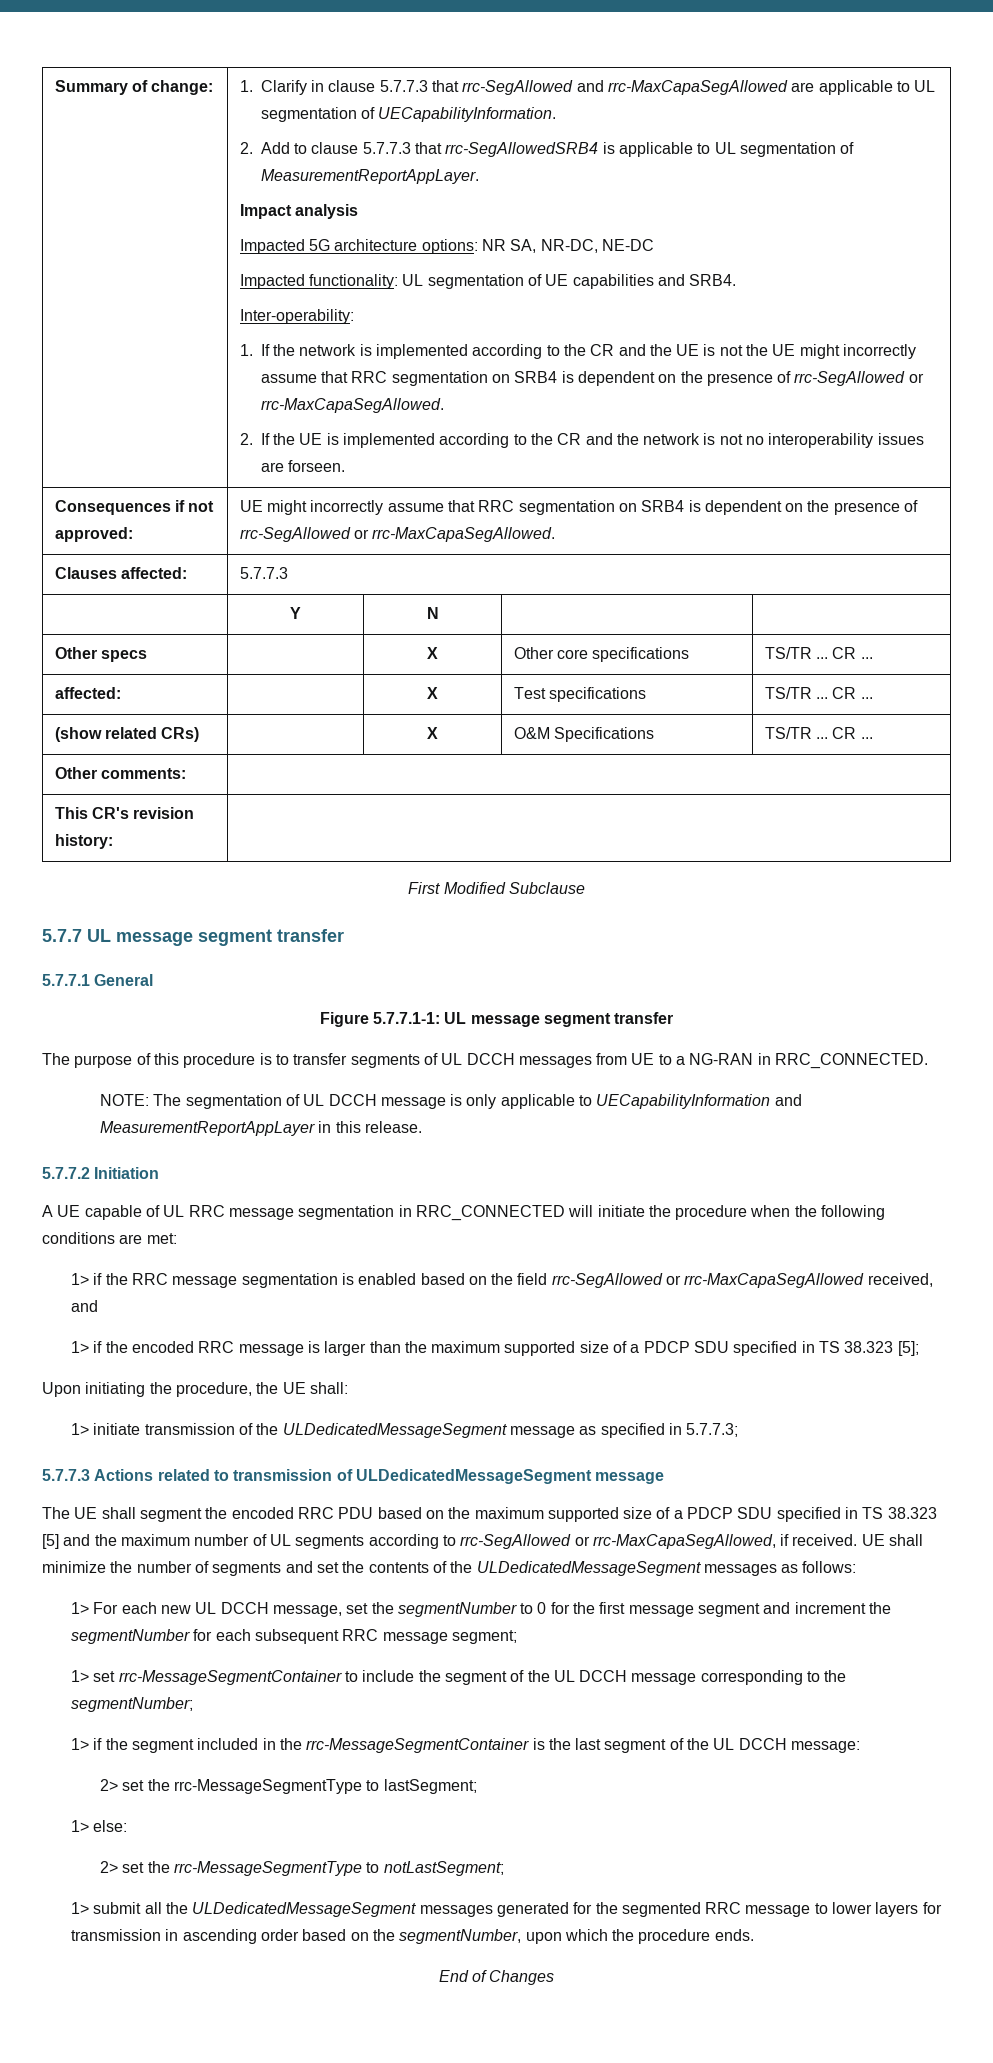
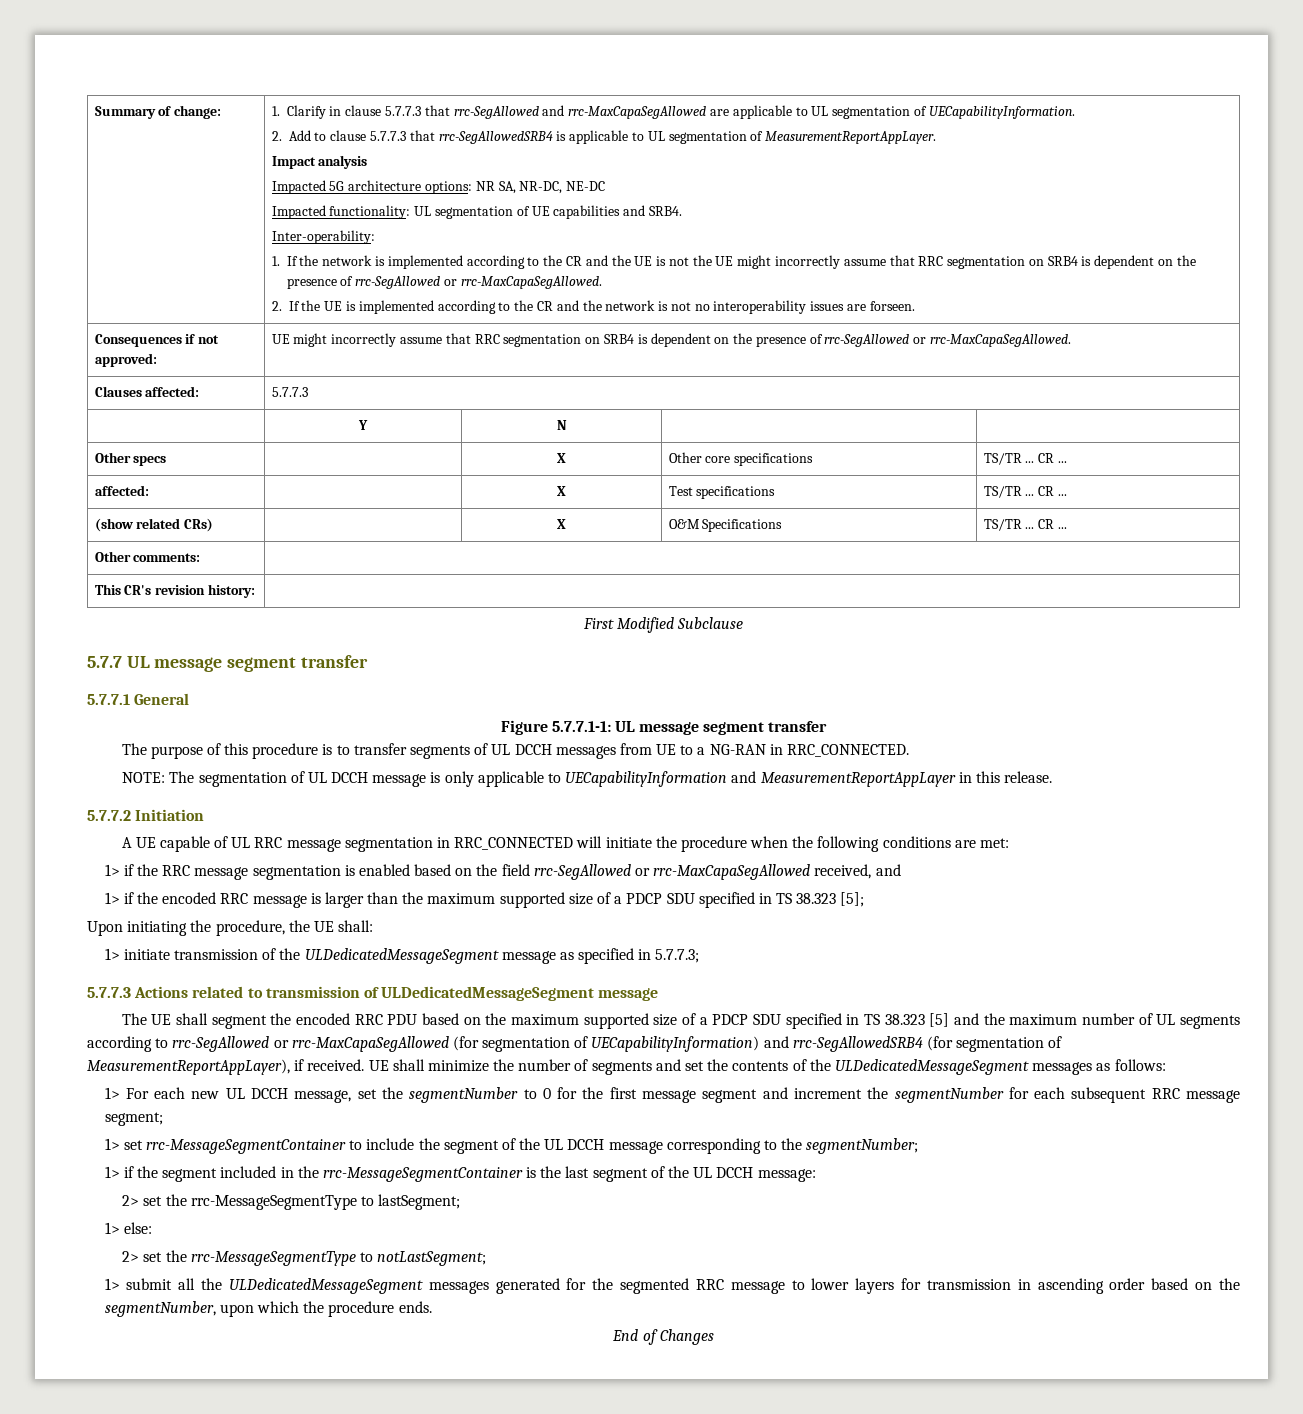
- The UE shall segment the encoded RRC PDU based on the maximum supported size of a PDCP SDU specified in TS 38.323 [5] and the maximum number of UL segments according to rrc-SegAllowed or rrc-MaxCapaSegAllowed, if received.
+ The UE shall segment the encoded RRC PDU based on the maximum supported size of a PDCP SDU specified in TS 38.323 [5] and the maximum number of UL segments according to rrc-SegAllowed or rrc-MaxCapaSegAllowed (for segmentation of UECapabilityInformation) and rrc-SegAllowedSRB4 (for segmentation of MeasurementReportAppLayer), if received.

